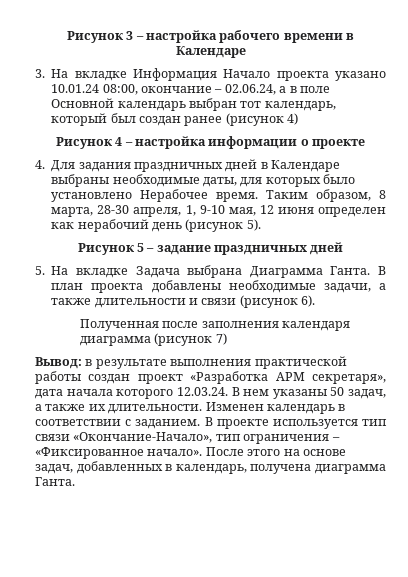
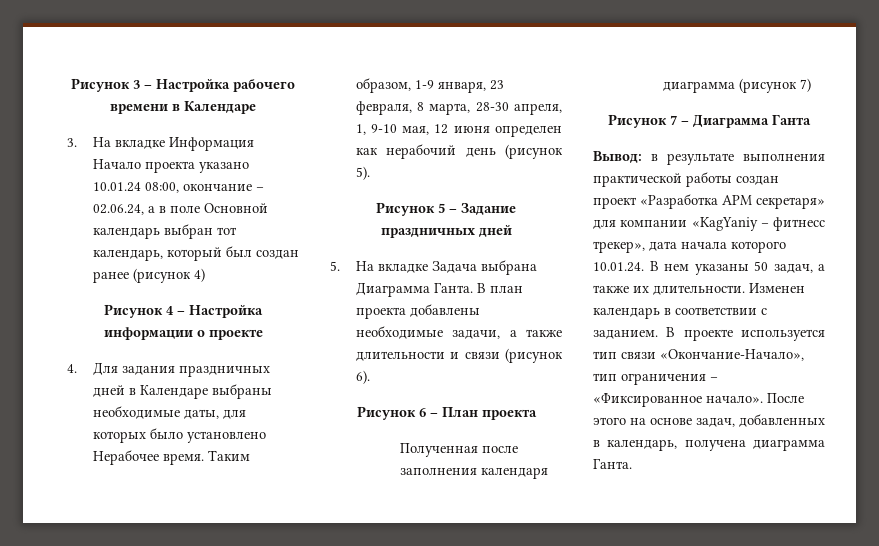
- Рисунок 3 – настройка рабочего времени в Календаре
+ Рисунок 3 – Настройка рабочего времени в Календаре
- Рисунок 4 – настройка информации о проекте
+ Рисунок 4 – Настройка информации о проекте
- Таким образом, 8 марта, 28-30 апреля, 1, 9-10 мая, 12 июня определен как нерабочий день (рисунок 5).
+ Таким образом, 1-9 января, 23 февраля, 8 марта, 28-30 апреля, 1, 9-10 мая, 12 июня определен как нерабочий день (рисунок 5).
- Рисунок 5 – задание праздничных дней
+ Рисунок 5 – Задание праздничных дней
+ Рисунок 6 – План проекта
+ Рисунок 7 – Диаграмма Ганта
- Вывод: в результате выполнения практической работы создан проект «Разработка АРМ секретаря», дата начала которого 12.03.24. В нем указаны 50 задач, а также их длительности.
+ Вывод: в результате выполнения практической работы создан проект «Разработка АРМ секретаря» для компании «KagYaniy – фитнесс трекер», дата начала которого 10.01.24. В нем указаны 50 задач, а также их длительности.

